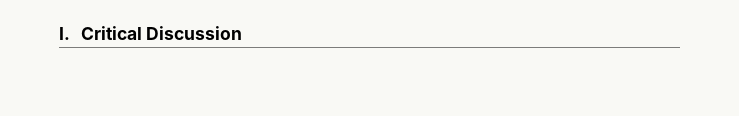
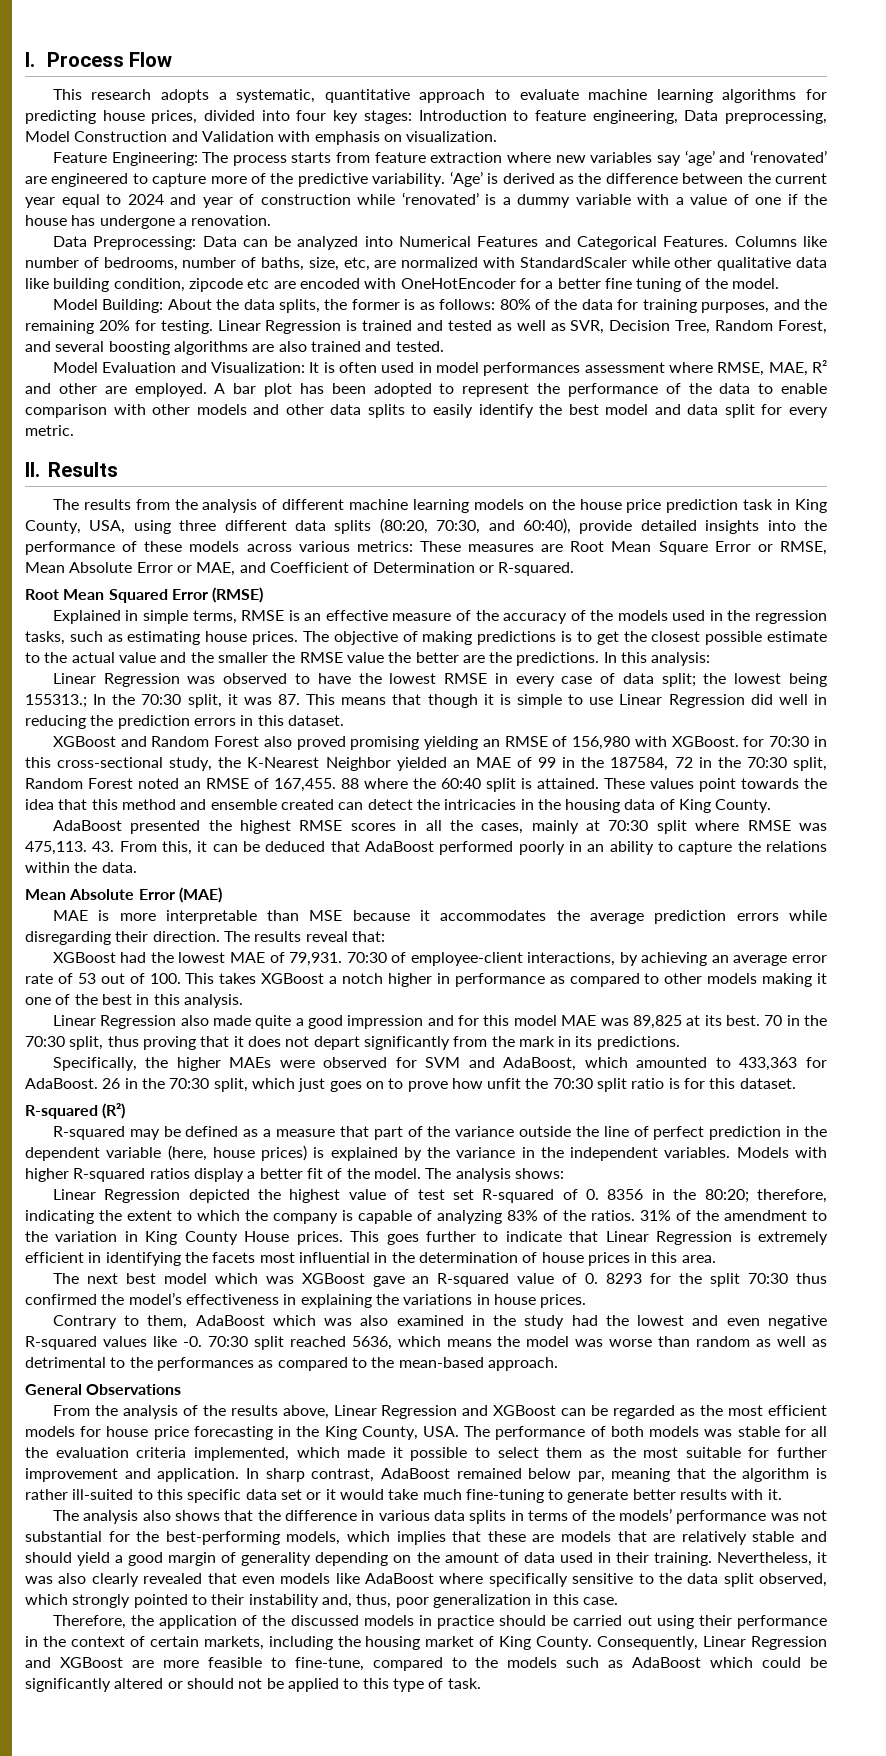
- I. Critical Discussion
+ I. Process Flow
+ This research adopts a systematic, quantitative approach to evaluate machine learning algorithms for predicting house prices, divided into four key stages: Introduction to feature engineering, Data preprocessing, Model Construction and Validation with emphasis on visualization.
+ Feature Engineering: The process starts from feature extraction where new variables say ‘age’ and ‘renovated’ are engineered to capture more of the predictive variability. ‘Age’ is derived as the difference between the current year equal to 2024 and year of construction while ‘renovated’ is a dummy variable with a value of one if the house has undergone a renovation.
+ Data Preprocessing: Data can be analyzed into Numerical Features and Categorical Features. Columns like number of bedrooms, number of baths, size, etc, are normalized with StandardScaler while other qualitative data like building condition, zipcode etc are encoded with OneHotEncoder for a better fine tuning of the model.
+ Model Building: About the data splits, the former is as follows: 80% of the data for training purposes, and the remaining 20% for testing. Linear Regression is trained and tested as well as SVR, Decision Tree, Random Forest, and several boosting algorithms are also trained and tested.
+ Model Evaluation and Visualization: It is often used in model performances assessment where RMSE, MAE, R² and other are employed. A bar plot has been adopted to represent the performance of the data to enable comparison with other models and other data splits to easily identify the best model and data split for every metric.
+ II. Results
+ The results from the analysis of different machine learning models on the house price prediction task in King County, USA, using three different data splits (80:20, 70:30, and 60:40), provide detailed insights into the performance of these models across various metrics: These measures are Root Mean Square Error or RMSE, Mean Absolute Error or MAE, and Coefficient of Determination or R-squared.
+ Root Mean Squared Error (RMSE)
+ Explained in simple terms, RMSE is an effective measure of the accuracy of the models used in the regression tasks, such as estimating house prices. The objective of making predictions is to get the closest possible estimate to the actual value and the smaller the RMSE value the better are the predictions. In this analysis:
+ Linear Regression was observed to have the lowest RMSE in every case of data split; the lowest being 155313.; In the 70:30 split, it was 87. This means that though it is simple to use Linear Regression did well in reducing the prediction errors in this dataset.
+ XGBoost and Random Forest also proved promising yielding an RMSE of 156,980 with XGBoost. for 70:30 in this cross-sectional study, the K-Nearest Neighbor yielded an MAE of 99 in the 187584, 72 in the 70:30 split, Random Forest noted an RMSE of 167,455. 88 where the 60:40 split is attained. These values point towards the idea that this method and ensemble created can detect the intricacies in the housing data of King County.
+ AdaBoost presented the highest RMSE scores in all the cases, mainly at 70:30 split where RMSE was 475,113. 43. From this, it can be deduced that AdaBoost performed poorly in an ability to capture the relations within the data.
+ Mean Absolute Error (MAE)
+ MAE is more interpretable than MSE because it accommodates the average prediction errors while disregarding their direction. The results reveal that:
+ XGBoost had the lowest MAE of 79,931. 70:30 of employee-client interactions, by achieving an average error rate of 53 out of 100. This takes XGBoost a notch higher in performance as compared to other models making it one of the best in this analysis.
+ Linear Regression also made quite a good impression and for this model MAE was 89,825 at its best. 70 in the 70:30 split, thus proving that it does not depart significantly from the mark in its predictions.
+ Specifically, the higher MAEs were observed for SVM and AdaBoost, which amounted to 433,363 for AdaBoost. 26 in the 70:30 split, which just goes on to prove how unfit the 70:30 split ratio is for this dataset.
+ R-squared (R²)
+ R-squared may be defined as a measure that part of the variance outside the line of perfect prediction in the dependent variable (here, house prices) is explained by the variance in the independent variables. Models with higher R-squared ratios display a better fit of the model. The analysis shows:
+ Linear Regression depicted the highest value of test set R-squared of 0. 8356 in the 80:20; therefore, indicating the extent to which the company is capable of analyzing 83% of the ratios. 31% of the amendment to the variation in King County House prices. This goes further to indicate that Linear Regression is extremely efficient in identifying the facets most influential in the determination of house prices in this area.
+ The next best model which was XGBoost gave an R-squared value of 0. 8293 for the split 70:30 thus confirmed the model’s effectiveness in explaining the variations in house prices.
+ Contrary to them, AdaBoost which was also examined in the study had the lowest and even negative R-squared values like -0. 70:30 split reached 5636, which means the model was worse than random as well as detrimental to the performances as compared to the mean-based approach.
+ General Observations
+ From the analysis of the results above, Linear Regression and XGBoost can be regarded as the most efficient models for house price forecasting in the King County, USA. The performance of both models was stable for all the evaluation criteria implemented, which made it possible to select them as the most suitable for further improvement and application. In sharp contrast, AdaBoost remained below par, meaning that the algorithm is rather ill-suited to this specific data set or it would take much fine-tuning to generate better results with it.
+ The analysis also shows that the difference in various data splits in terms of the models’ performance was not substantial for the best-performing models, which implies that these are models that are relatively stable and should yield a good margin of generality depending on the amount of data used in their training. Nevertheless, it was also clearly revealed that even models like AdaBoost where specifically sensitive to the data split observed, which strongly pointed to their instability and, thus, poor generalization in this case.
+ Therefore, the application of the discussed models in practice should be carried out using their performance in the context of certain markets, including the housing market of King County. Consequently, Linear Regression and XGBoost are more feasible to fine-tune, compared to the models such as AdaBoost which could be significantly altered or should not be applied to this type of task.

